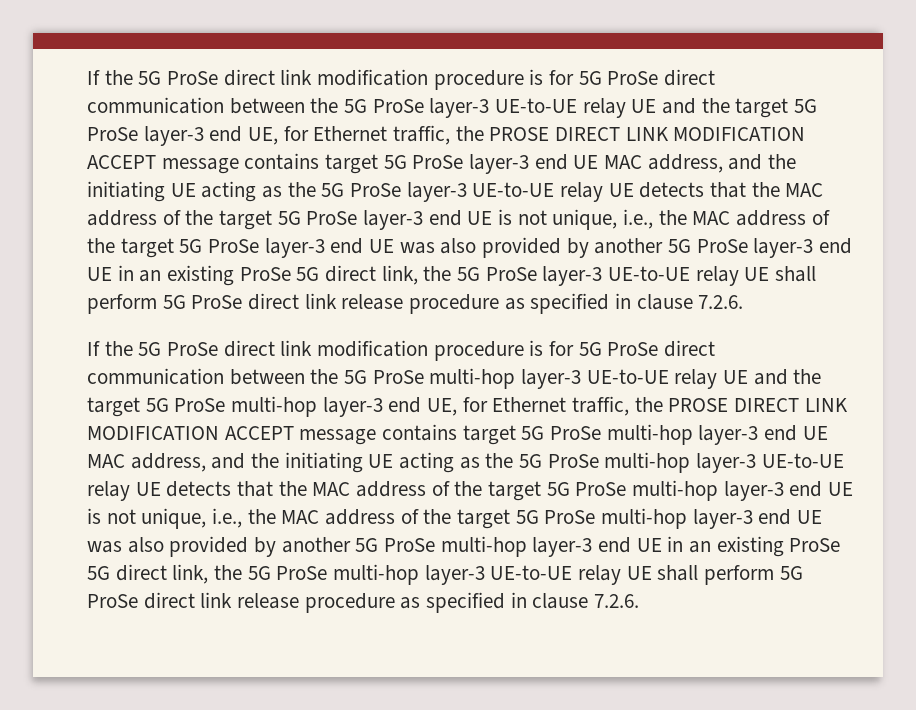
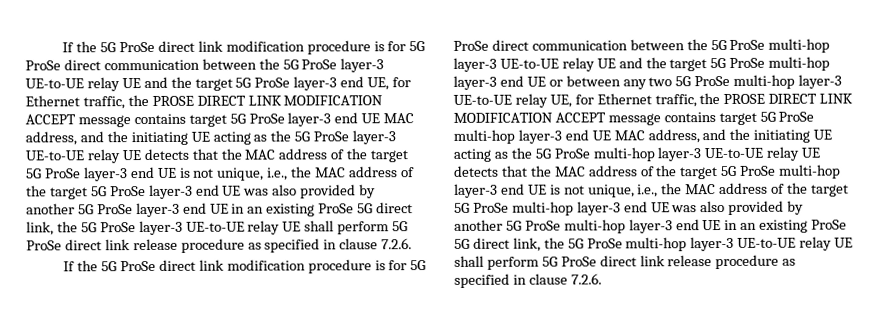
- If the 5G ProSe direct link modification procedure is for 5G ProSe direct communication between the 5G ProSe multi-hop layer-3 UE-to-UE relay UE and the target 5G ProSe multi-hop layer-3 end UE, for Ethernet traffic, the PROSE DIRECT LINK MODIFICATION ACCEPT message contains target 5G ProSe multi-hop layer-3 end UE MAC address, and the initiating UE acting as the 5G ProSe multi-hop layer-3 UE-to-UE relay UE detects that the MAC address of the target 5G ProSe multi-hop layer-3 end UE is not unique, i.e., the MAC address of the target 5G ProSe multi-hop layer-3 end UE was also provided by another 5G ProSe multi-hop layer-3 end UE in an existing ProSe 5G direct link, the 5G ProSe multi-hop layer-3 UE-to-UE relay UE shall perform 5G ProSe direct link release procedure as specified in clause 7.2.6.
+ If the 5G ProSe direct link modification procedure is for 5G ProSe direct communication between the 5G ProSe multi-hop layer-3 UE-to-UE relay UE and the target 5G ProSe multi-hop layer-3 end UE or between any two 5G ProSe multi-hop layer-3 UE-to-UE relay UE, for Ethernet traffic, the PROSE DIRECT LINK MODIFICATION ACCEPT message contains target 5G ProSe multi-hop layer-3 end UE MAC address, and the initiating UE acting as the 5G ProSe multi-hop layer-3 UE-to-UE relay UE detects that the MAC address of the target 5G ProSe multi-hop layer-3 end UE is not unique, i.e., the MAC address of the target 5G ProSe multi-hop layer-3 end UE was also provided by another 5G ProSe multi-hop layer-3 end UE in an existing ProSe 5G direct link, the 5G ProSe multi-hop layer-3 UE-to-UE relay UE shall perform 5G ProSe direct link release procedure as specified in clause 7.2.6.

